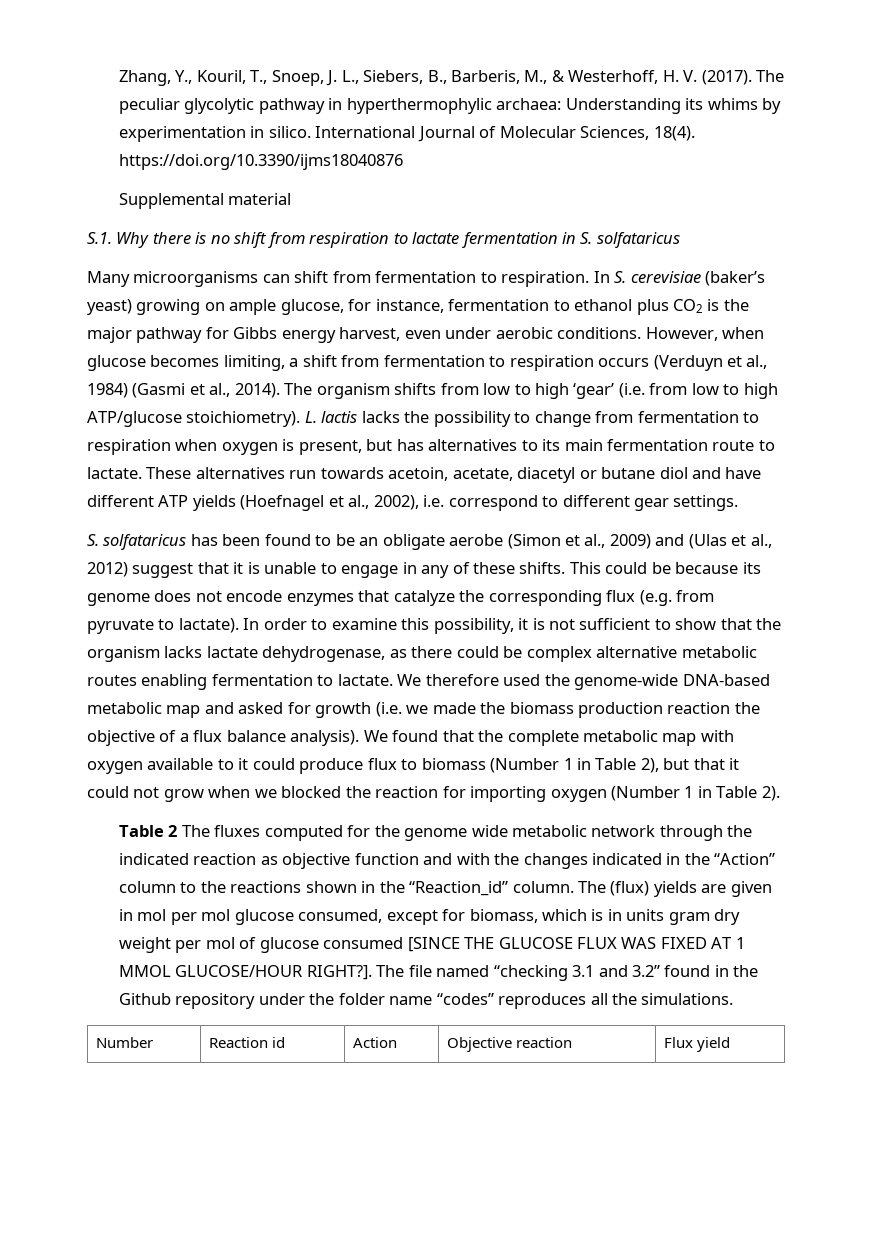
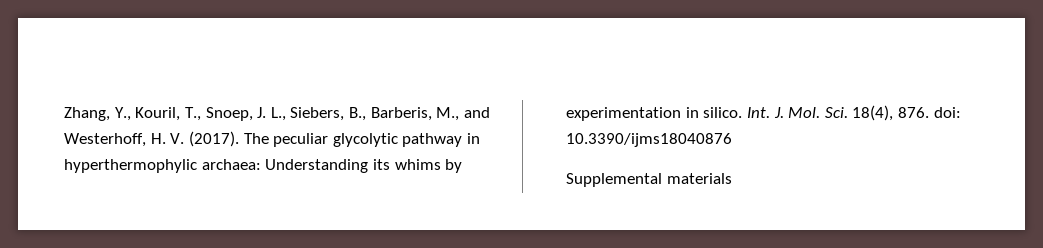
- Zhang, Y., Kouril, T., Snoep, J. L., Siebers, B., Barberis, M., & Westerhoff, H. V. (2017).
+ Zhang, Y., Kouril, T., Snoep, J. L., Siebers, B., Barberis, M., and Westerhoff, H. V. (2017).
- International Journal of Molecular Sciences, 18(4). https://doi.org/10.3390/ijms18040876
- Supplemental material
- S.1. Why there is no shift from respiration to lactate fermentation in S. solfataricus
- Many microorganisms can shift from fermentation to respiration. In S. cerevisiae (baker’s yeast) growing on ample glucose, for instance, fermentation to ethanol plus CO2 is the major pathway for Gibbs energy harvest, even under aerobic conditions. However, when glucose becomes limiting, a shift from fermentation to respiration occurs (Verduyn et al., 1984) (Gasmi et al., 2014). The organism shifts from low to high ‘gear’ (i.e. from low to high ATP/glucose stoichiometry). L. lactis lacks the possibility to change from fermentation to respiration when oxygen is present, but has alternatives to its main fermentation route to lactate. These alternatives run towards acetoin, acetate, diacetyl or butane diol and have different ATP yields (Hoefnagel et al., 2002), i.e. correspond to different gear settings.
- S. solfataricus has been found to be an obligate aerobe (Simon et al., 2009) and (Ulas et al., 2012) suggest that it is unable to engage in any of these shifts. This could be because its genome does not encode enzymes that catalyze the corresponding flux (e.g. from pyruvate to lactate). In order to examine this possibility, it is not sufficient to show that the organism lacks lactate dehydrogenase, as there could be complex alternative metabolic routes enabling fermentation to lactate. We therefore used the genome-wide DNA-based metabolic map and asked for growth (i.e. we made the biomass production reaction the objective of a flux balance analysis). We found that the complete metabolic map with oxygen available to it could produce flux to biomass (Number 1 in Table 2), but that it could not grow when we blocked the reaction for importing oxygen (Number 1 in Table 2).
- Table 2 The fluxes computed for the genome wide metabolic network through the indicated reaction as objective function and with the changes indicated in the “Action” column to the reactions shown in the “Reaction_id” column. The (flux) yields are given in mol per mol glucose consumed, except for biomass, which is in units gram dry weight per mol of glucose consumed [SINCE THE GLUCOSE FLUX WAS FIXED AT 1 MMOL GLUCOSE/HOUR RIGHT?]. The file named “checking 3.1 and 3.2” found in the Github repository under the folder name “codes” reproduces all the simulations.
- Number | Reaction id | Action | Objective reaction | Flux yield
+ Int. J. Mol. Sci. 18(4), 876. doi: 10.3390/ijms18040876
+ Supplemental materials

